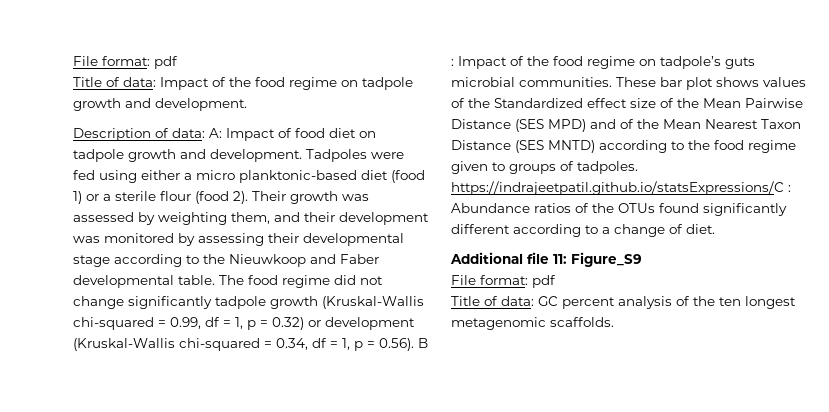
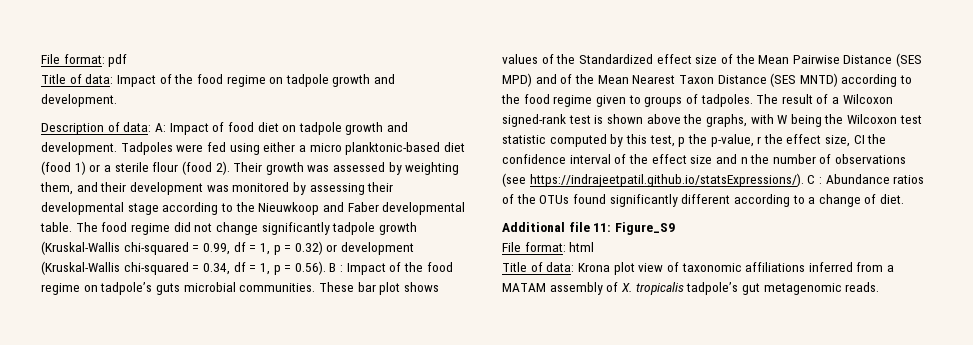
- These bar plot shows values of the Standardized effect size of the Mean Pairwise Distance (SES MPD) and of the Mean Nearest Taxon Distance (SES MNTD) according to the food regime given to groups of tadpoles. https://indrajeetpatil.github.io/statsExpressions/C : Abundance ratios of the OTUs found significantly different according to a change of diet.
+ These bar plot shows values of the Standardized effect size of the Mean Pairwise Distance (SES MPD) and of the Mean Nearest Taxon Distance (SES MNTD) according to the food regime given to groups of tadpoles. The result of a Wilcoxon signed-rank test is shown above the graphs, with W being the Wilcoxon test statistic computed by this test, p the p-value, r the effect size, CI the confidence interval of the effect size and n the number of observations (see https://indrajeetpatil.github.io/statsExpressions/). C : Abundance ratios of the OTUs found significantly different according to a change of diet.
  Additional file 11: Figure_S9
- File format: pdf
- Title of data: GC percent analysis of the ten longest metagenomic scaffolds.
+ File format: html
+ Title of data: Krona plot view of taxonomic affiliations inferred from a MATAM assembly of X. tropicalis tadpole’s gut metagenomic reads.

